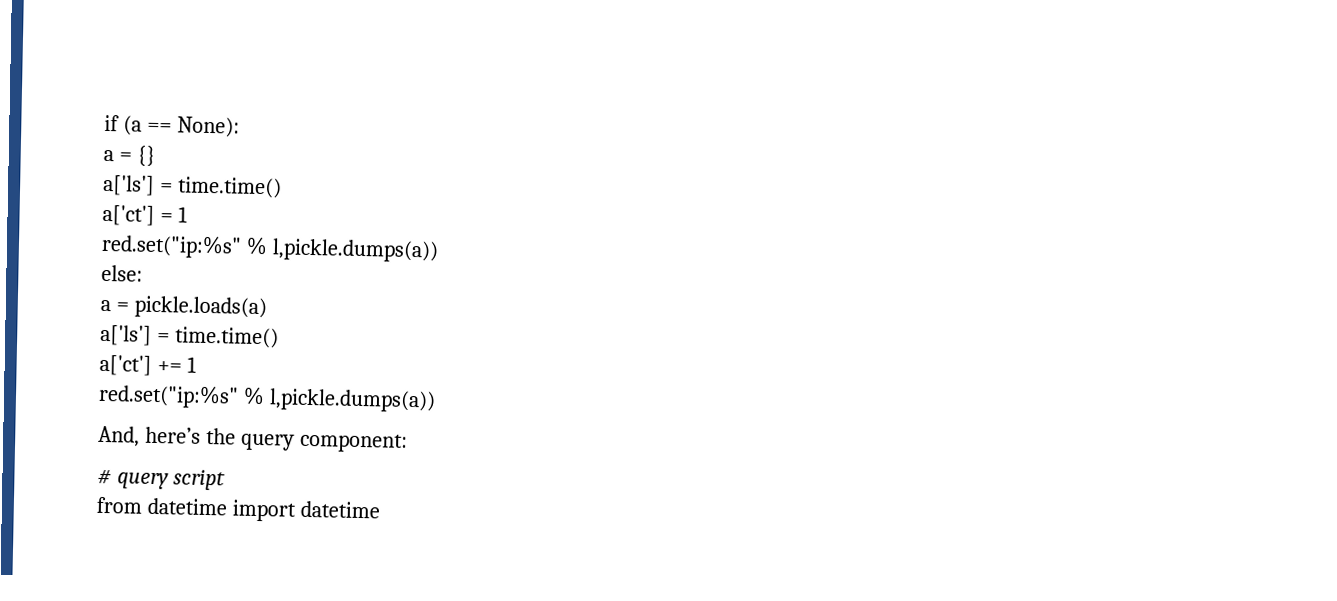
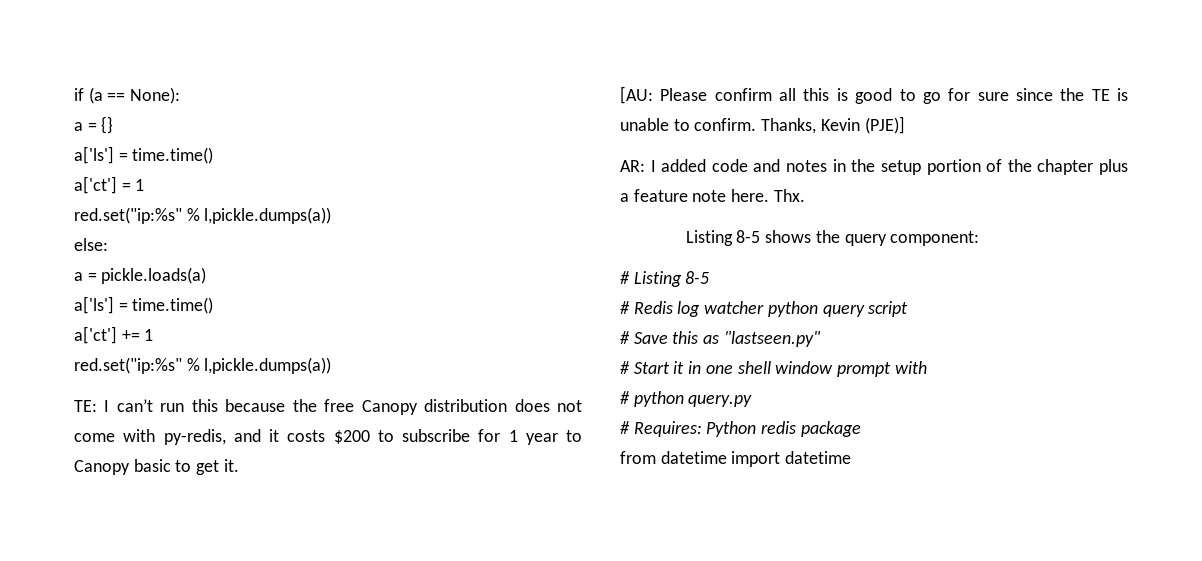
- And, here’s the query component:
- # query script
+ TE: I can’t run this because the free Canopy distribution does not come with py-redis, and it costs $200 to subscribe for 1 year to Canopy basic to get it.
+ [AU: Please confirm all this is good to go for sure since the TE is unable to confirm. Thanks, Kevin (PJE)]
+ AR: I added code and notes in the setup portion of the chapter plus a feature note here. Thx.
+ Listing 8-5 shows the query component:
+ # Listing 8-5
+ # Redis log watcher python query script
+ # Save this as "lastseen.py"
+ # Start it in one shell window prompt with
+ # python query.py
+ # Requires: Python redis package

